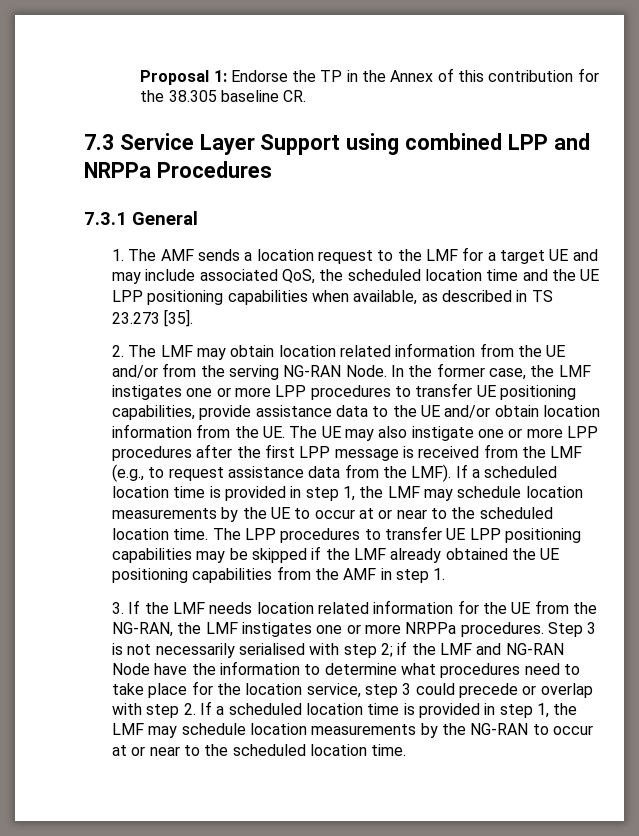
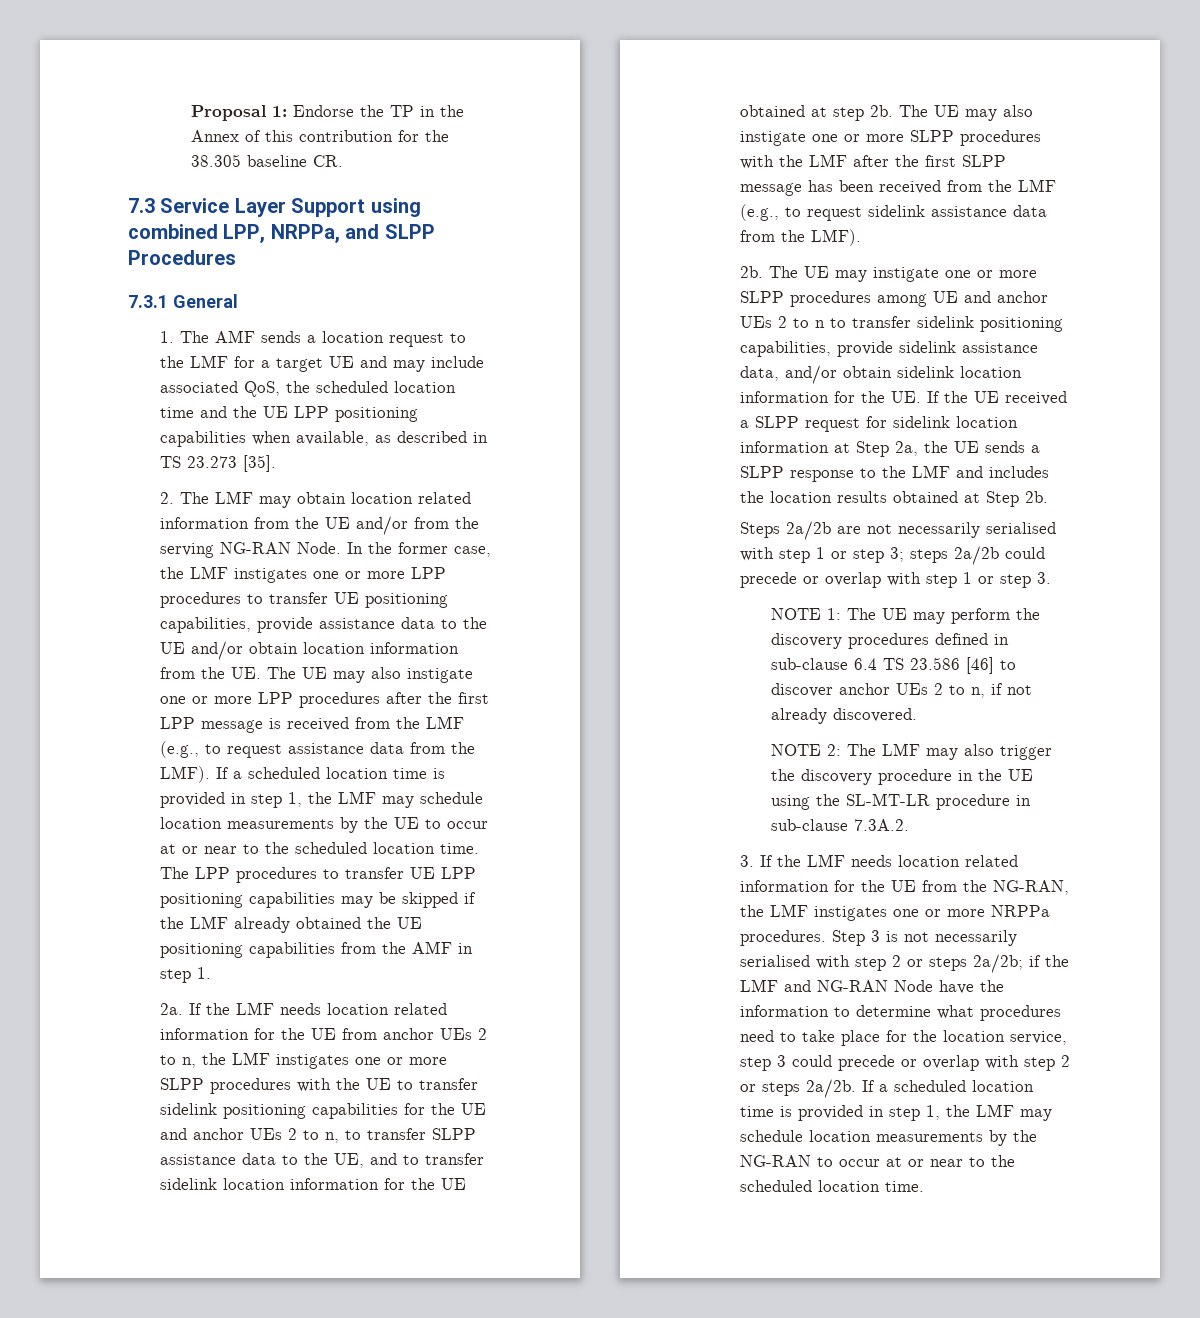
- 7.3 Service Layer Support using combined LPP and NRPPa Procedures
+ 7.3 Service Layer Support using combined LPP, NRPPa, and SLPP Procedures
+ 2a. If the LMF needs location related information for the UE from anchor UEs 2 to n, the LMF instigates one or more SLPP procedures with the UE to transfer sidelink positioning capabilities for the UE and anchor UEs 2 to n, to transfer SLPP assistance data to the UE, and to transfer sidelink location information for the UE obtained at step 2b. The UE may also instigate one or more SLPP procedures with the LMF after the first SLPP message has been received from the LMF (e.g., to request sidelink assistance data from the LMF).
+ 2b. The UE may instigate one or more SLPP procedures among UE and anchor UEs 2 to n to transfer sidelink positioning capabilities, provide sidelink assistance data, and/or obtain sidelink location information for the UE. If the UE received a SLPP request for sidelink location information at Step 2a, the UE sends a SLPP response to the LMF and includes the location results obtained at Step 2b.
+ Steps 2a/2b are not necessarily serialised with step 1 or step 3; steps 2a/2b could precede or overlap with step 1 or step 3.
+ NOTE 1: The UE may perform the discovery procedures defined in sub-clause 6.4 TS 23.586 [46] to discover anchor UEs 2 to n, if not already discovered.
+ NOTE 2: The LMF may also trigger the discovery procedure in the UE using the SL-MT-LR procedure in sub-clause 7.3A.2.
- Step 3 is not necessarily serialised with step 2;
+ Step 3 is not necessarily serialised with step 2 or steps 2a/2b;
- if the LMF and NG-RAN Node have the information to determine what procedures need to take place for the location service, step 3 could precede or overlap with step 2. If a scheduled location time is provided in step 1, the LMF may schedule location measurements by the NG-RAN to occur at or near to the scheduled location time.
+ if the LMF and NG-RAN Node have the information to determine what procedures need to take place for the location service, step 3 could precede or overlap with step 2 or steps 2a/2b. If a scheduled location time is provided in step 1, the LMF may schedule location measurements by the NG-RAN to occur at or near to the scheduled location time.

